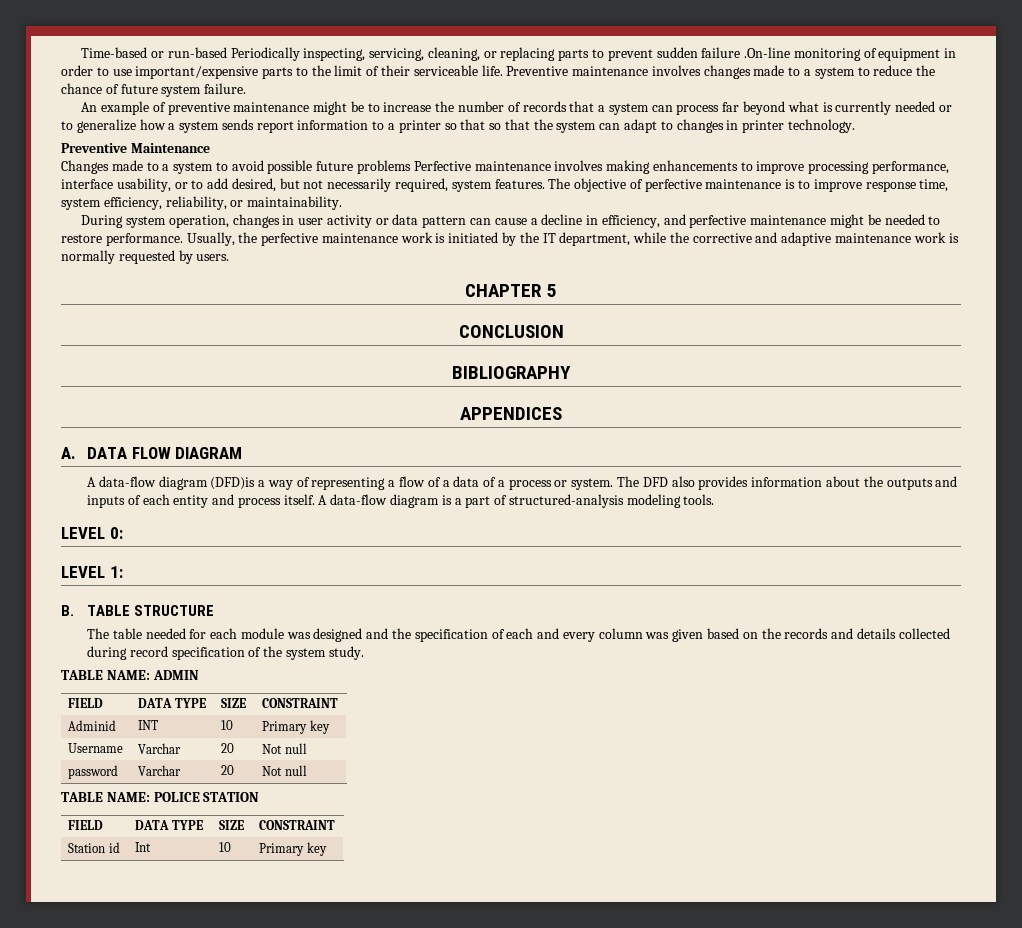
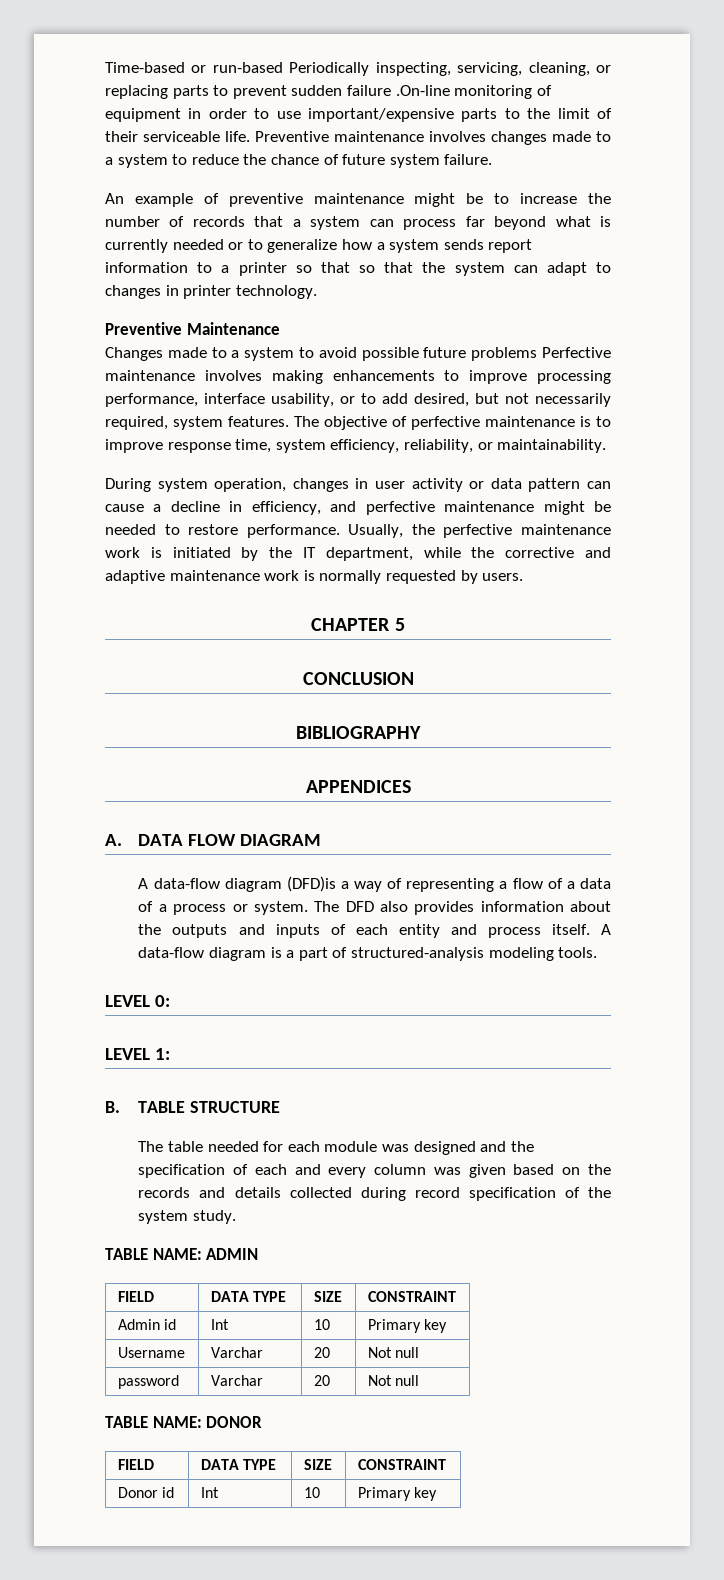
- Adminid | INT | 10 | Primary key
+ Admin id | Int | 10 | Primary key
- TABLE NAME: POLICE STATION
+ TABLE NAME: DONOR
  FIELD | DATA TYPE | SIZE | CONSTRAINT
- Station id | Int | 10 | Primary key
+ Donor id | Int | 10 | Primary key

